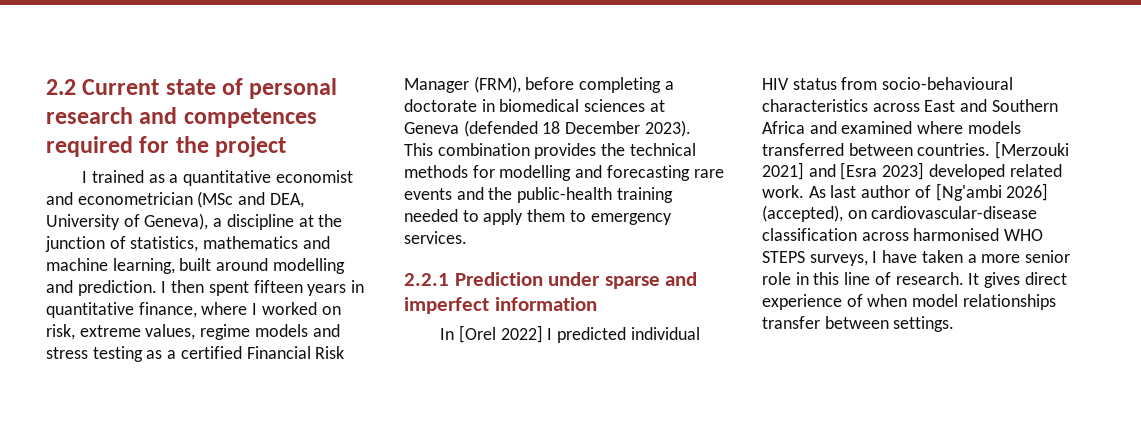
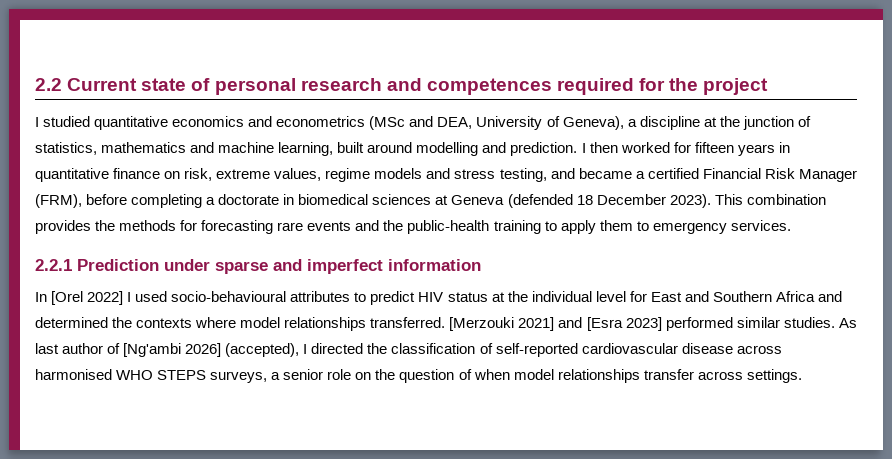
- I trained as a quantitative economist and econometrician (MSc and DEA, University of Geneva), a discipline at the junction of statistics, mathematics and machine learning, built around modelling and prediction.
+ I studied quantitative economics and econometrics (MSc and DEA, University of Geneva), a discipline at the junction of statistics, mathematics and machine learning, built around modelling and prediction.
- I then spent fifteen years in quantitative finance, where I worked on risk, extreme values, regime models and stress testing as a certified Financial Risk Manager (FRM), before completing a doctorate in biomedical sciences at Geneva (defended 18 December 2023).
+ I then worked for fifteen years in quantitative finance on risk, extreme values, regime models and stress testing, and became a certified Financial Risk Manager (FRM), before completing a doctorate in biomedical sciences at Geneva (defended 18 December 2023).
- This combination provides the technical methods for modelling and forecasting rare events and the public-health training needed to apply them to emergency services.
+ This combination provides the methods for forecasting rare events and the public-health training to apply them to emergency services.
- In [Orel 2022] I predicted individual HIV status from socio-behavioural characteristics across East and Southern Africa and examined where models transferred between countries.
+ In [Orel 2022] I used socio-behavioural attributes to predict HIV status at the individual level for East and Southern Africa and determined the contexts where model relationships transferred.
- [Merzouki 2021] and [Esra 2023] developed related work.
+ [Merzouki 2021] and [Esra 2023] performed similar studies.
- As last author of [Ng'ambi 2026] (accepted), on cardiovascular-disease classification across harmonised WHO STEPS surveys, I have taken a more senior role in this line of research. It gives direct experience of when model relationships transfer between settings.
+ As last author of [Ng'ambi 2026] (accepted), I directed the classification of self-reported cardiovascular disease across harmonised WHO STEPS surveys, a senior role on the question of when model relationships transfer across settings.

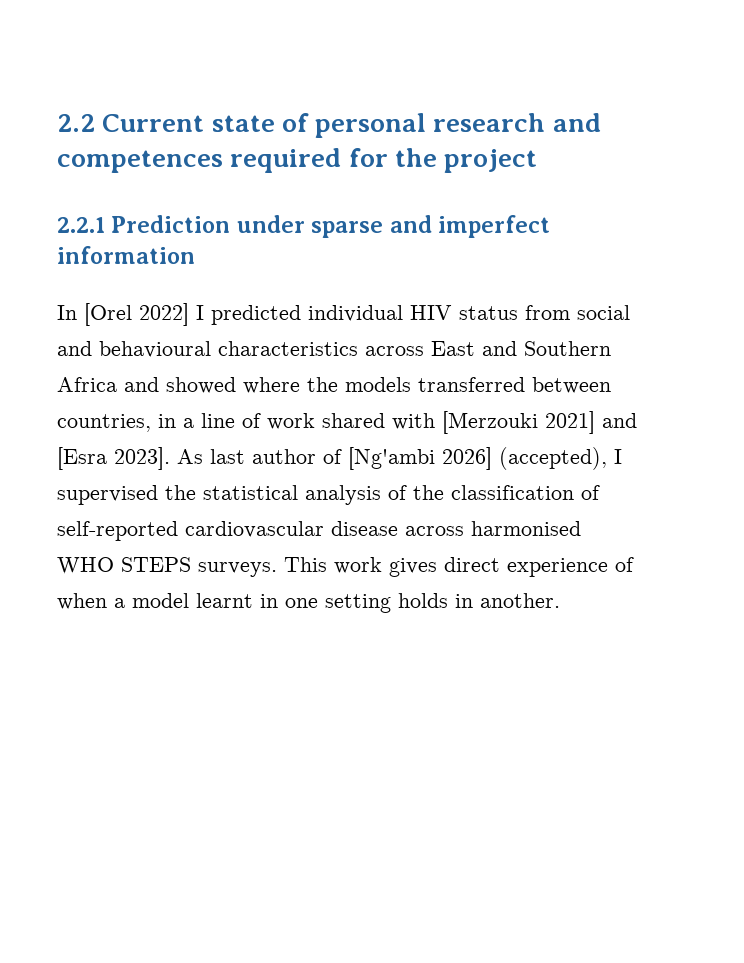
- I studied quantitative economics and econometrics (MSc and DEA, University of Geneva), a discipline at the junction of statistics, mathematics and machine learning, built around modelling and prediction. I then worked for fifteen years in quantitative finance on risk, extreme values, regime models and stress testing, and became a certified Financial Risk Manager (FRM), before completing a doctorate in biomedical sciences at Geneva (defended 18 December 2023). This combination provides the methods for forecasting rare events and the public-health training to apply them to emergency services.
- In [Orel 2022] I used socio-behavioural attributes to predict HIV status at the individual level for East and Southern Africa and determined the contexts where model relationships transferred. [Merzouki 2021] and [Esra 2023] performed similar studies.
+ In [Orel 2022] I predicted individual HIV status from social and behavioural characteristics across East and Southern Africa and showed where the models transferred between countries, in a line of work shared with [Merzouki 2021] and [Esra 2023].
- As last author of [Ng'ambi 2026] (accepted), I directed the classification of self-reported cardiovascular disease across harmonised WHO STEPS surveys, a senior role on the question of when model relationships transfer across settings.
+ As last author of [Ng'ambi 2026] (accepted), I supervised the statistical analysis of the classification of self-reported cardiovascular disease across harmonised WHO STEPS surveys. This work gives direct experience of when a model learnt in one setting holds in another.

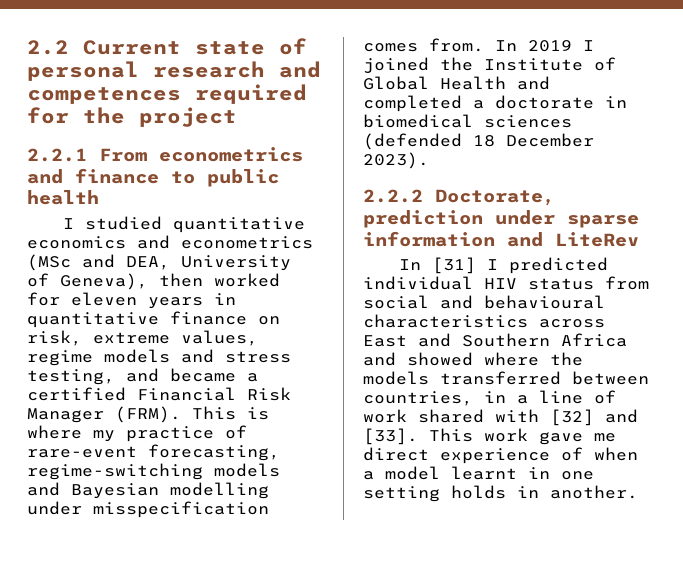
- 2.2.1 Prediction under sparse and imperfect information
- In [Orel 2022] I predicted individual HIV status from social and behavioural characteristics across East and Southern Africa and showed where the models transferred between countries, in a line of work shared with [Merzouki 2021] and [Esra 2023]. As last author of [Ng'ambi 2026] (accepted), I supervised the statistical analysis of the classification of self-reported cardiovascular disease across harmonised WHO STEPS surveys. This work gives direct experience of when a model learnt in one setting holds in another.
+ 2.2.1 From econometrics and finance to public health
+ I studied quantitative economics and econometrics (MSc and DEA, University of Geneva), then worked for eleven years in quantitative finance on risk, extreme values, regime models and stress testing, and became a certified Financial Risk Manager (FRM). This is where my practice of rare-event forecasting, regime-switching models and Bayesian modelling under misspecification comes from. In 2019 I joined the Institute of Global Health and completed a doctorate in biomedical sciences (defended 18 December 2023).
+ 2.2.2 Doctorate, prediction under sparse information and LiteRev
+ In [31] I predicted individual HIV status from social and behavioural characteristics across East and Southern Africa and showed where the models transferred between countries, in a line of work shared with [32] and [33]. This work gave me direct experience of when a model learnt in one setting holds in another.

